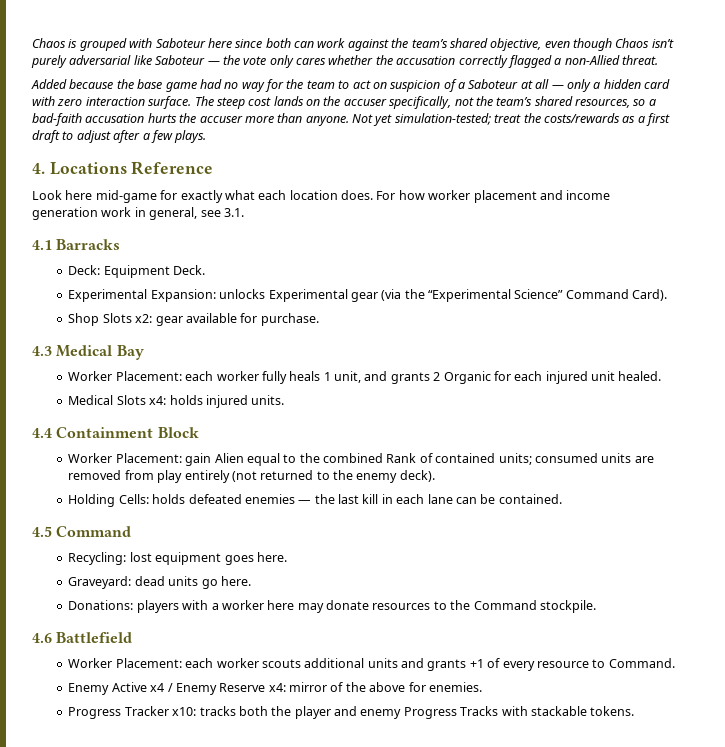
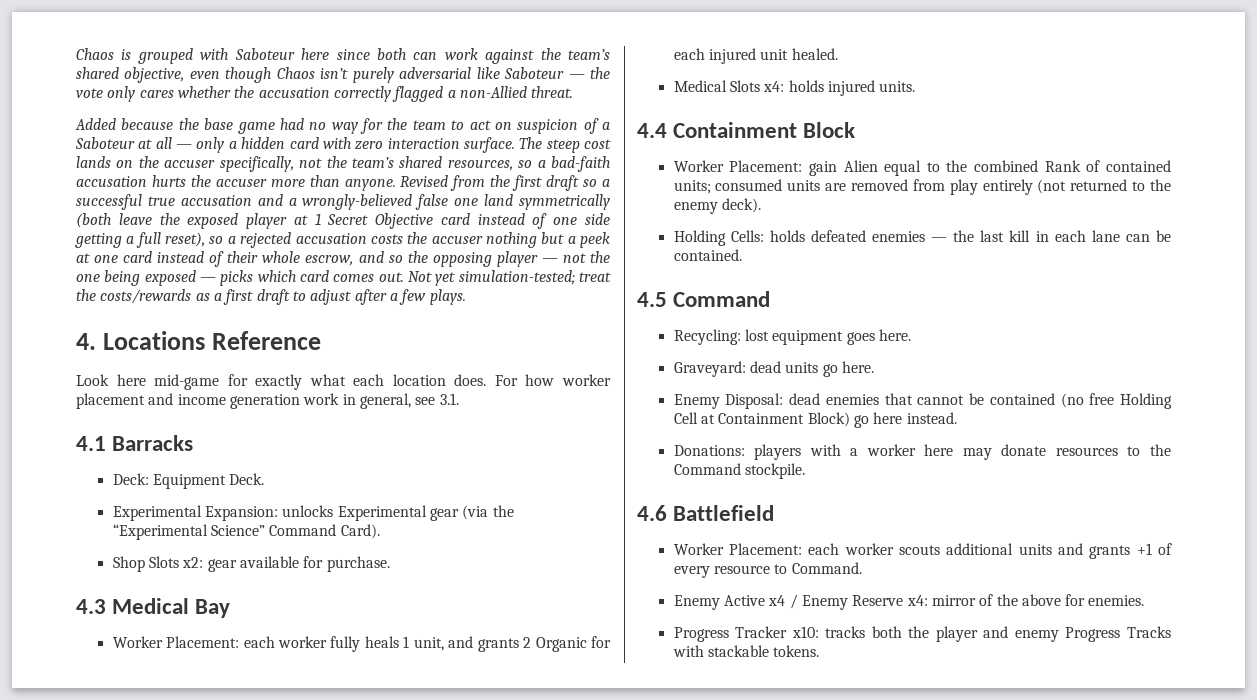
+ Revised from the first draft so a successful true accusation and a wrongly-believed false one land symmetrically (both leave the exposed player at 1 Secret Objective card instead of one side getting a full reset), so a rejected accusation costs the accuser nothing but a peek at one card instead of their whole escrow, and so the opposing player — not the one being exposed — picks which card comes out.
+ Enemy Disposal: dead enemies that cannot be contained (no free Holding Cell at Containment Block) go here instead.

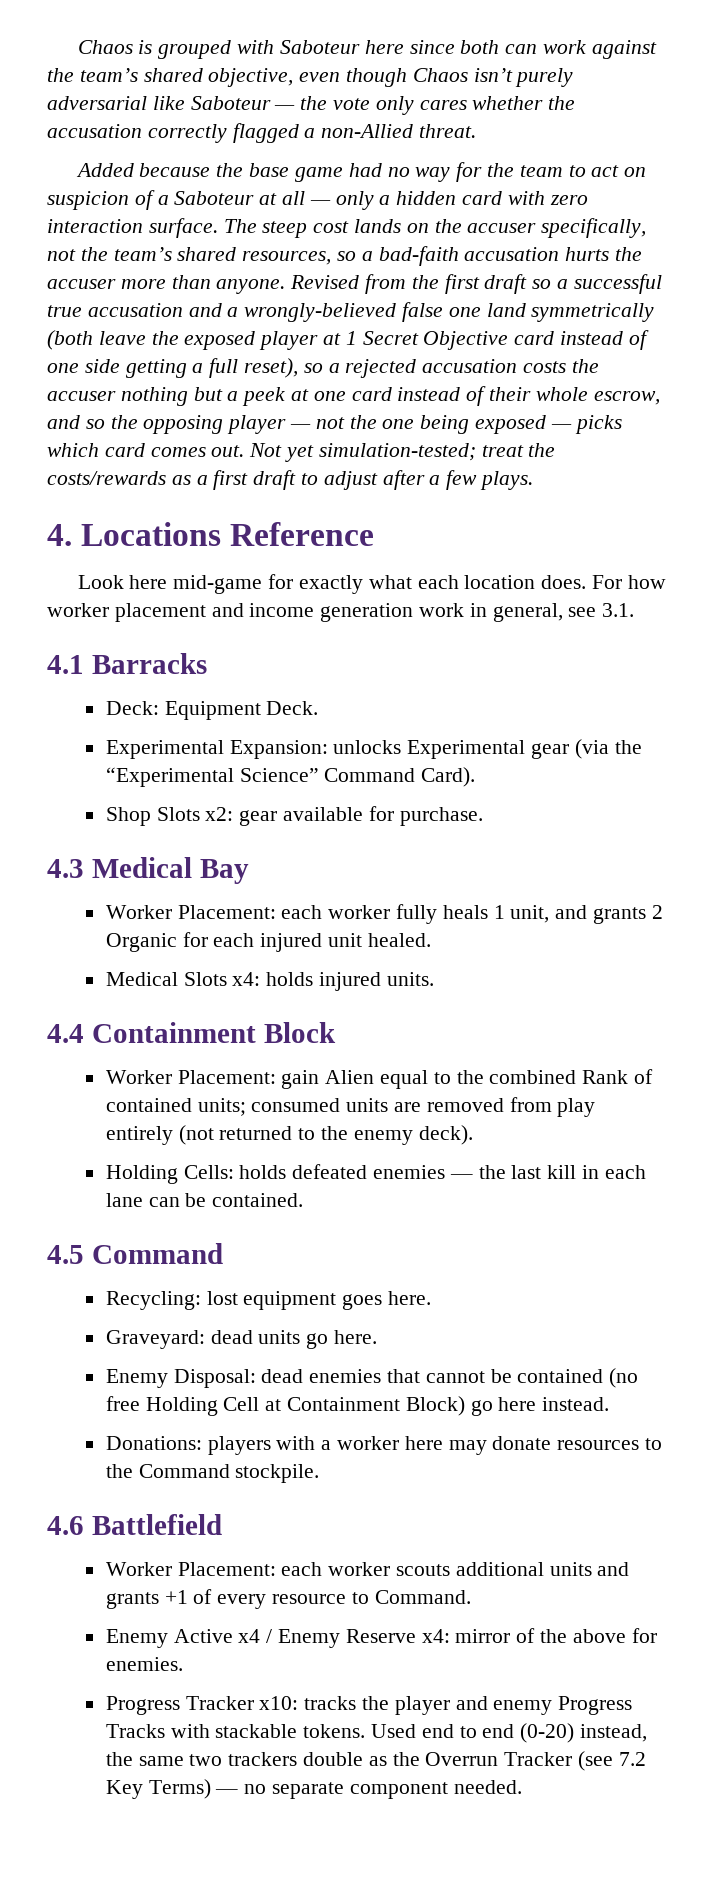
- Progress Tracker x10: tracks both the player and enemy Progress Tracks with stackable tokens.
+ Progress Tracker x10: tracks the player and enemy Progress Tracks with stackable tokens.
+ Used end to end (0-20) instead, the same two trackers double as the Overrun Tracker (see 7.2 Key Terms) — no separate component needed.

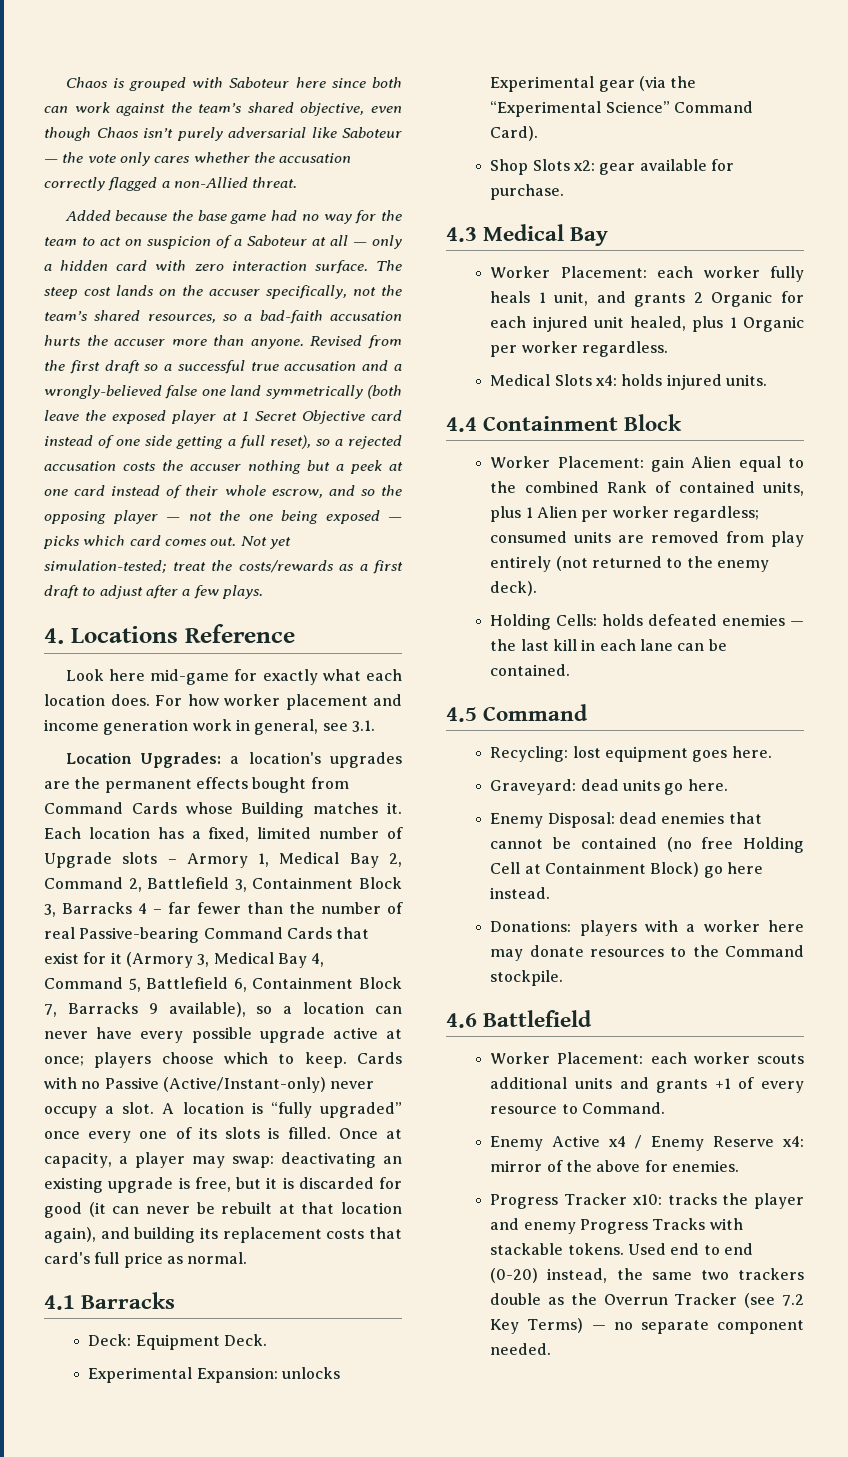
+ Location Upgrades: a location's upgrades are the permanent effects bought from Command Cards whose Building matches it. Each location has a fixed, limited number of Upgrade slots – Armory 1, Medical Bay 2, Command 2, Battlefield 3, Containment Block 3, Barracks 4 – far fewer than the number of real Passive-bearing Command Cards that exist for it (Armory 3, Medical Bay 4, Command 5, Battlefield 6, Containment Block 7, Barracks 9 available), so a location can never have every possible upgrade active at once; players choose which to keep. Cards with no Passive (Active/Instant-only) never occupy a slot. A location is “fully upgraded” once every one of its slots is filled. Once at capacity, a player may swap: deactivating an existing upgrade is free, but it is discarded for good (it can never be rebuilt at that location again), and building its replacement costs that card's full price as normal.
- Worker Placement: each worker fully heals 1 unit, and grants 2 Organic for each injured unit healed.
+ Worker Placement: each worker fully heals 1 unit, and grants 2 Organic for each injured unit healed, plus 1 Organic per worker regardless.
- Worker Placement: gain Alien equal to the combined Rank of contained units; consumed units are removed from play entirely (not returned to the enemy deck).
+ Worker Placement: gain Alien equal to the combined Rank of contained units, plus 1 Alien per worker regardless; consumed units are removed from play entirely (not returned to the enemy deck).

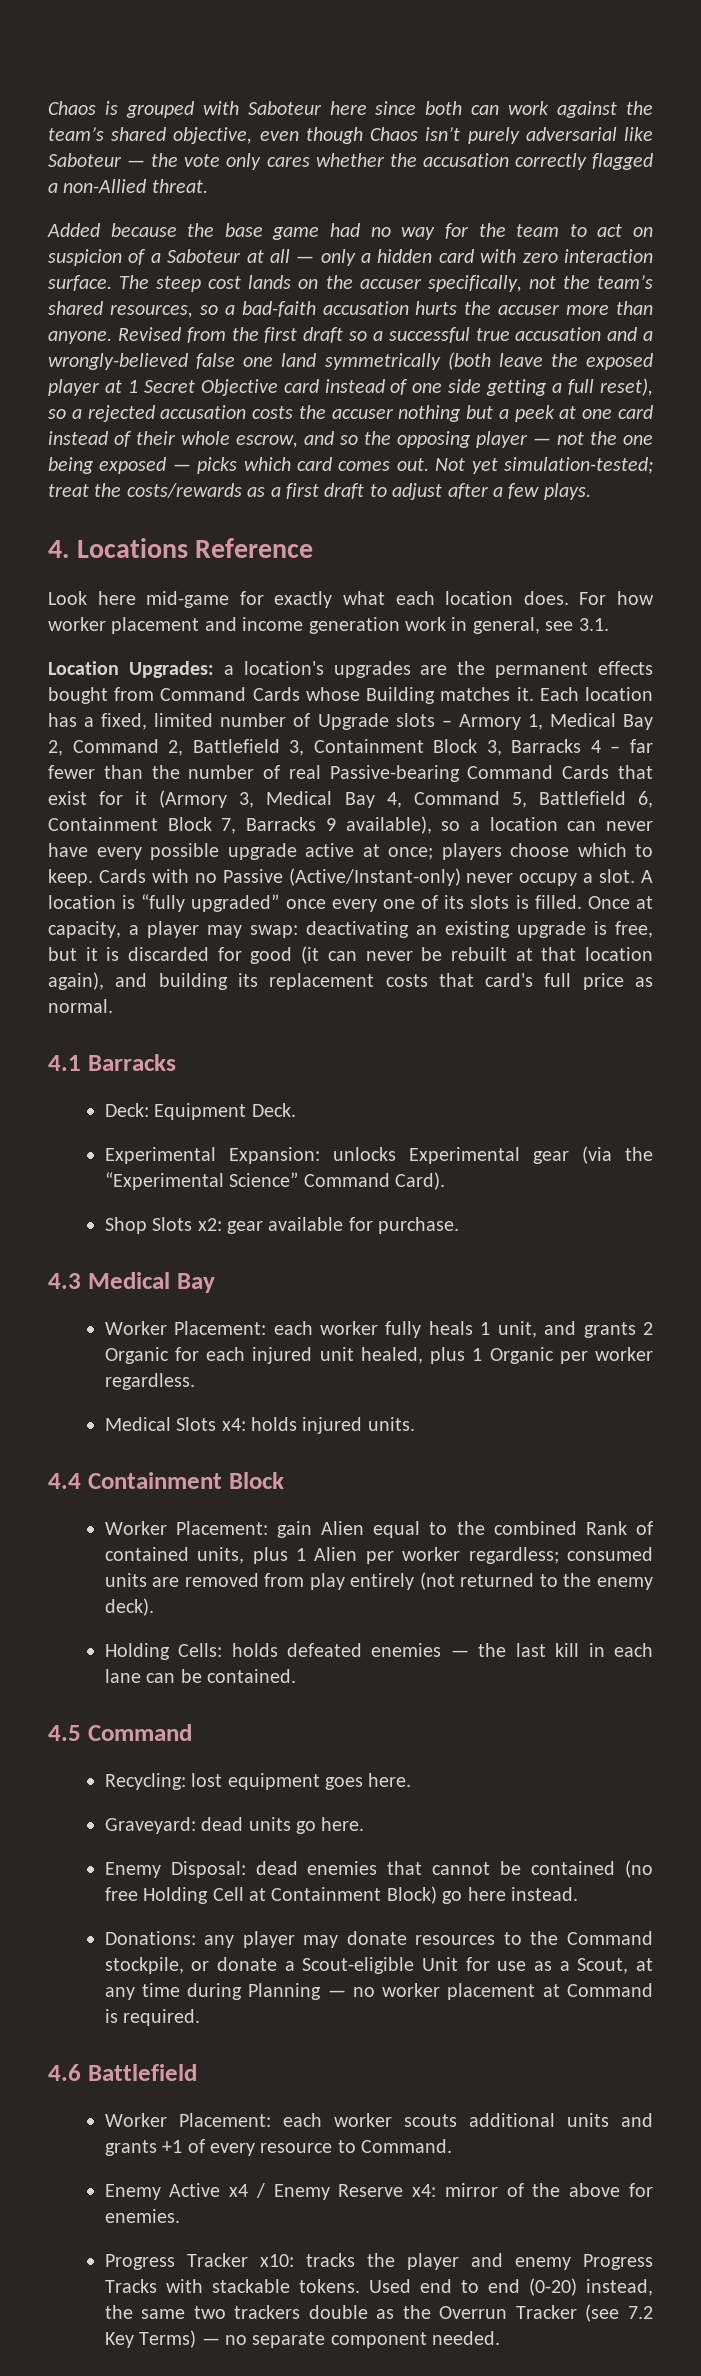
- Donations: players with a worker here may donate resources to the Command stockpile.
+ Donations: any player may donate resources to the Command stockpile, or donate a Scout-eligible Unit for use as a Scout, at any time during Planning — no worker placement at Command is required.

